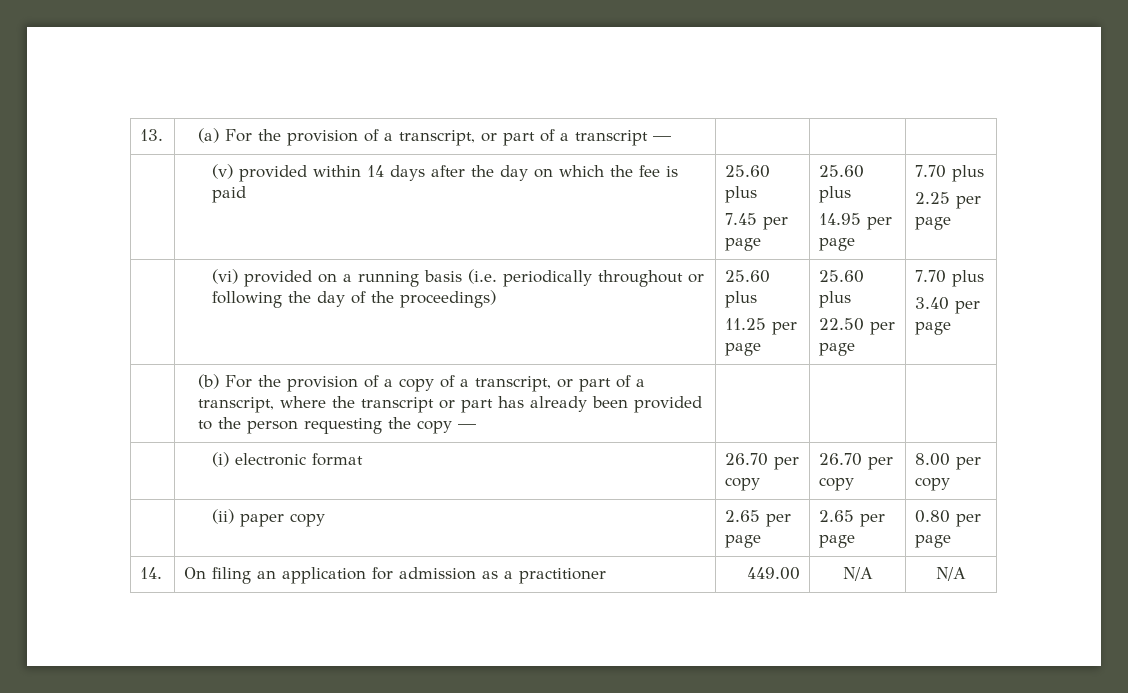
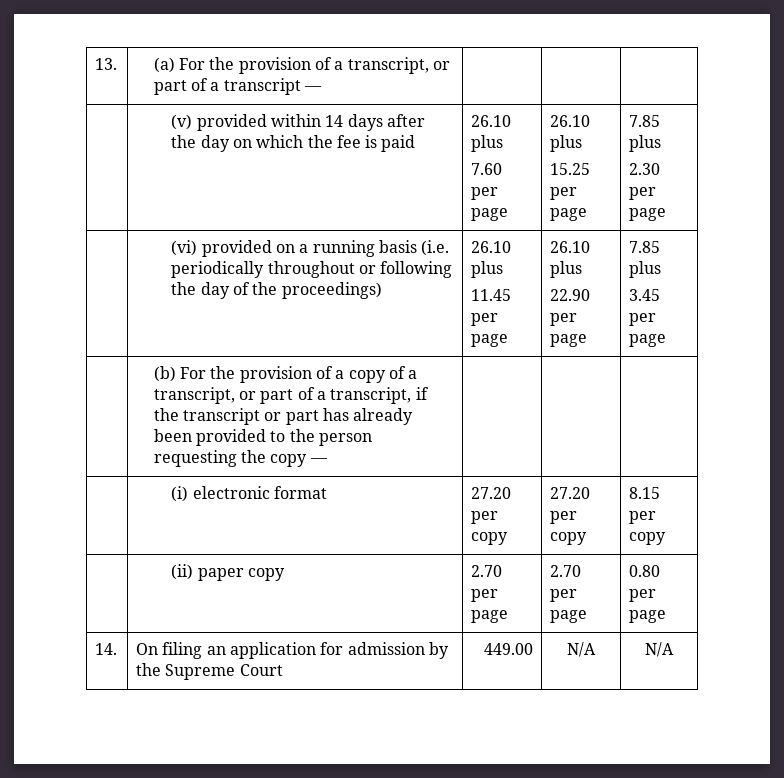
- | (v) provided within 14 days after the day on which the fee is paid | 25.60 plus
- 7.45 per page | 25.60 plus
- 14.95 per page | 7.70 plus
- 2.25 per page
+ | (v) provided within 14 days after the day on which the fee is paid | 26.10 plus
+ 7.60 per page | 26.10 plus
+ 15.25 per page | 7.85 plus
+ 2.30 per page
- | (vi) provided on a running basis (i.e. periodically throughout or following the day of the proceedings) | 25.60 plus
- 11.25 per page | 25.60 plus
- 22.50 per page | 7.70 plus
- 3.40 per page
+ | (vi) provided on a running basis (i.e. periodically throughout or following the day of the proceedings) | 26.10 plus
+ 11.45 per page | 26.10 plus
+ 22.90 per page | 7.85 plus
+ 3.45 per page
- | (b) For the provision of a copy of a transcript, or part of a transcript, where the transcript or part has already been provided to the person requesting the copy — | | |
+ | (b) For the provision of a copy of a transcript, or part of a transcript, if the transcript or part has already been provided to the person requesting the copy — | | |
- | (i) electronic format | 26.70 per copy | 26.70 per copy | 8.00 per copy
+ | (i) electronic format | 27.20 per copy | 27.20 per copy | 8.15 per copy
- | (ii) paper copy | 2.65 per page | 2.65 per page | 0.80 per page
+ | (ii) paper copy | 2.70 per page | 2.70 per page | 0.80 per page
- 14. | On filing an application for admission as a practitioner | 449.00 | N/A | N/A
+ 14. | On filing an application for admission by the Supreme Court | 449.00 | N/A | N/A

